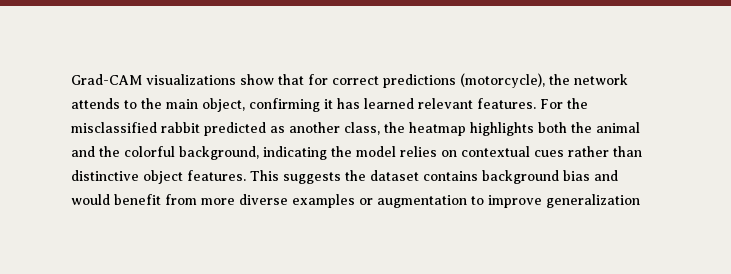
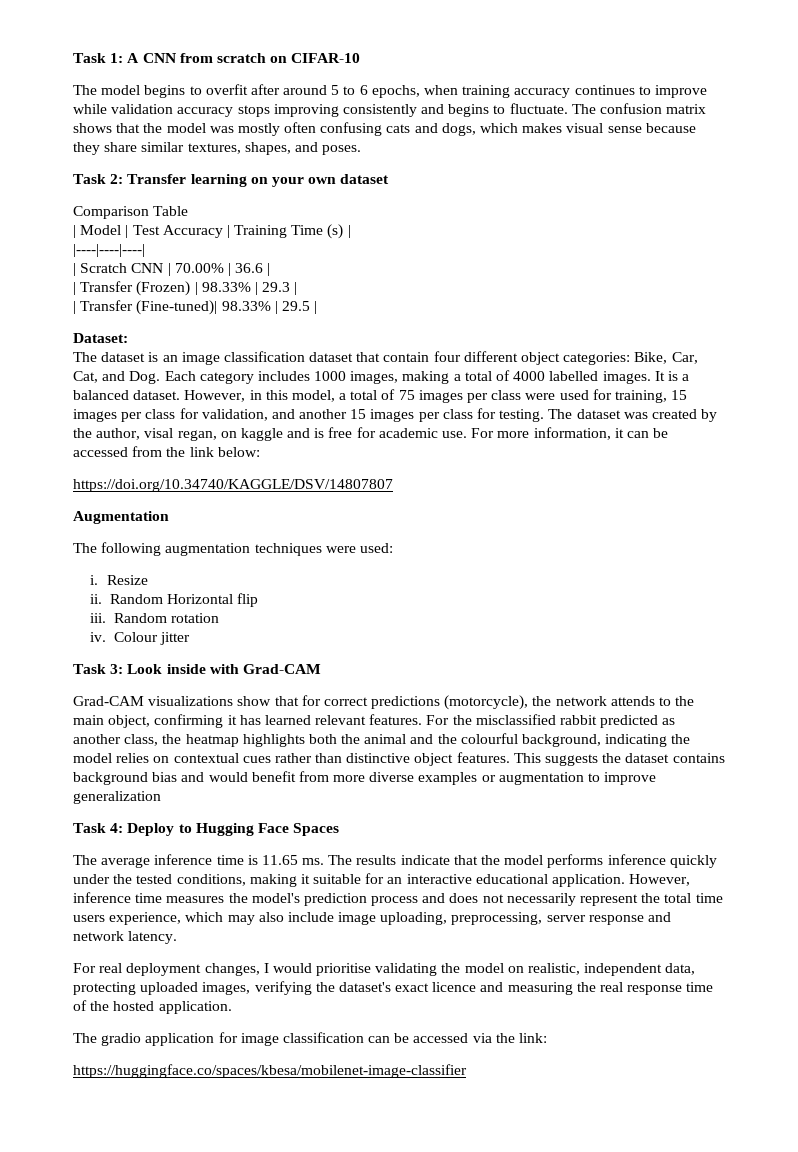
+ Task 1: A CNN from scratch on CIFAR-10
+ The model begins to overfit after around 5 to 6 epochs, when training accuracy continues to improve while validation accuracy stops improving consistently and begins to fluctuate. The confusion matrix shows that the model was mostly often confusing cats and dogs, which makes visual sense because they share similar textures, shapes, and poses.
+ Task 2: Transfer learning on your own dataset
+ Comparison Table
+ | Model | Test Accuracy | Training Time (s) |
+ |----|----|----|
+ | Scratch CNN | 70.00% | 36.6 |
+ | Transfer (Frozen) | 98.33% | 29.3 |
+ | Transfer (Fine-tuned)| 98.33% | 29.5 |
+ Dataset:
+ The dataset is an image classification dataset that contain four different object categories: Bike, Car, Cat, and Dog. Each category includes 1000 images, making a total of 4000 labelled images. It is a balanced dataset. However, in this model, a total of 75 images per class were used for training, 15 images per class for validation, and another 15 images per class for testing. The dataset was created by the author, visal regan, on kaggle and is free for academic use. For more information, it can be accessed from the link below:
+ https://doi.org/10.34740/KAGGLE/DSV/14807807
+ Augmentation
+ The following augmentation techniques were used:
+ i. Resize
+ ii. Random Horizontal flip
+ iii. Random rotation
+ iv. Colour jitter
+ Task 3: Look inside with Grad-CAM
- For the misclassified rabbit predicted as another class, the heatmap highlights both the animal and the colorful background, indicating the model relies on contextual cues rather than distinctive object features.
+ For the misclassified rabbit predicted as another class, the heatmap highlights both the animal and the colourful background, indicating the model relies on contextual cues rather than distinctive object features.
+ Task 4: Deploy to Hugging Face Spaces
+ The average inference time is 11.65 ms. The results indicate that the model performs inference quickly under the tested conditions, making it suitable for an interactive educational application. However, inference time measures the model's prediction process and does not necessarily represent the total time users experience, which may also include image uploading, preprocessing, server response and network latency.
+ For real deployment changes, I would prioritise validating the model on realistic, independent data, protecting uploaded images, verifying the dataset's exact licence and measuring the real response time of the hosted application.
+ The gradio application for image classification can be accessed via the link:
+ https://huggingface.co/spaces/kbesa/mobilenet-image-classifier

